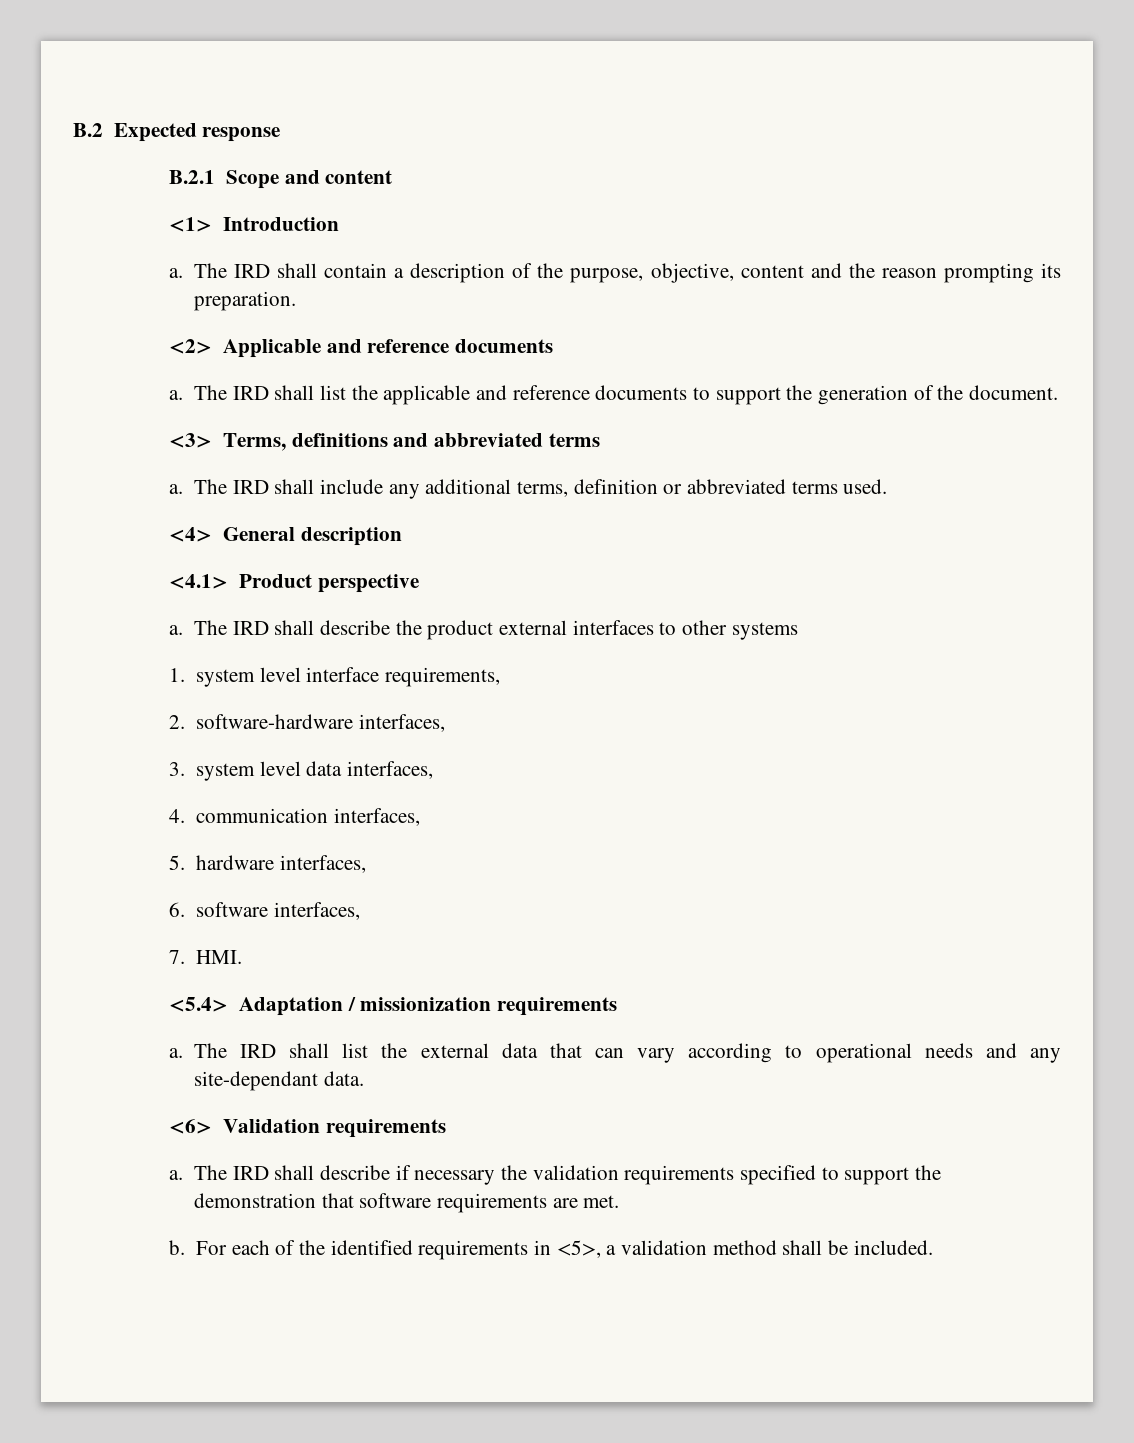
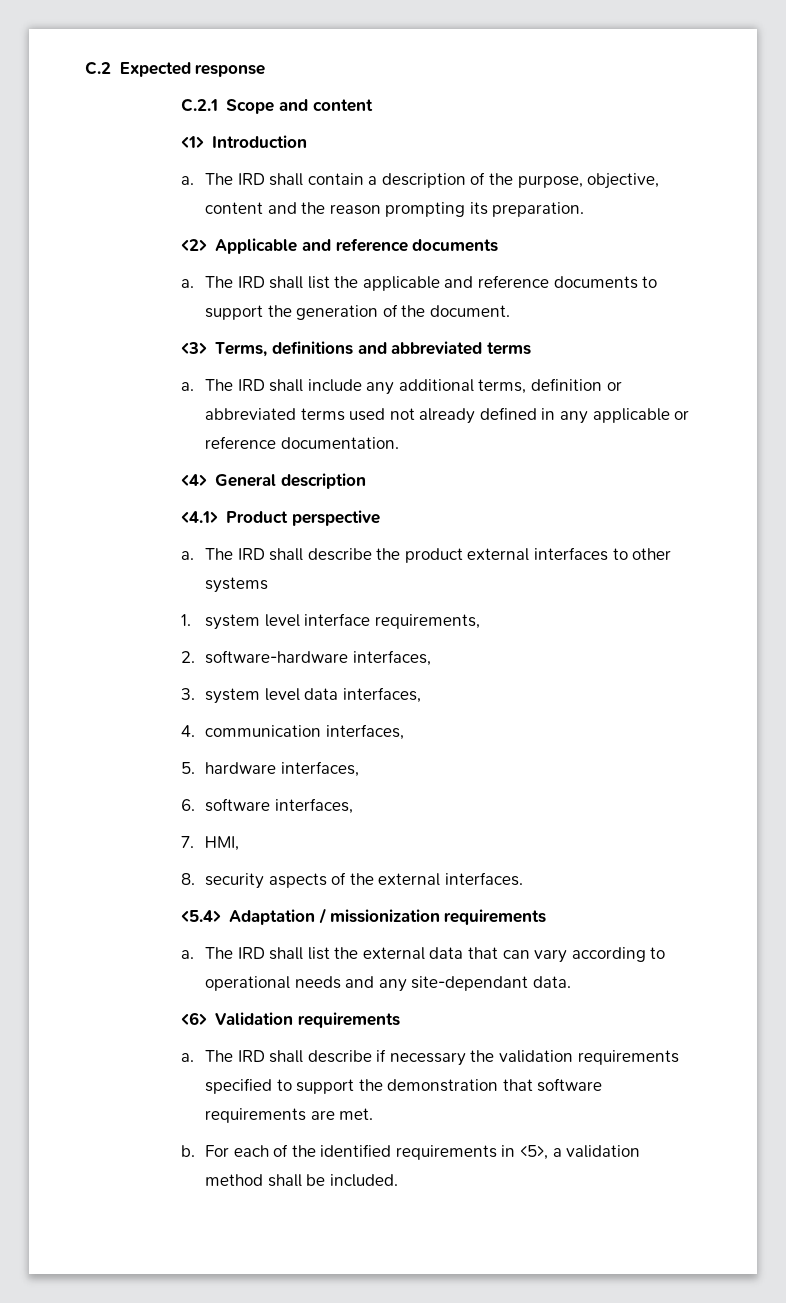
- B.2 Expected response
+ C.2 Expected response
- B.2.1 Scope and content
+ C.2.1 Scope and content
- The IRD shall include any additional terms, definition or abbreviated terms used.
+ The IRD shall include any additional terms, definition or abbreviated terms used not already defined in any applicable or reference documentation.
- 7. HMI.
+ 7. HMI,
+ 8. security aspects of the external interfaces.

